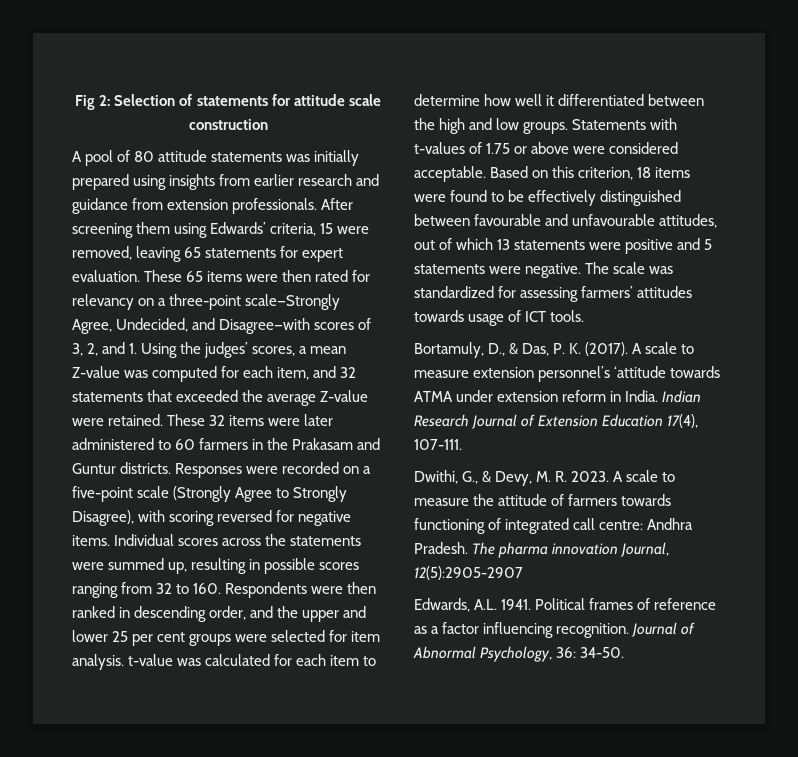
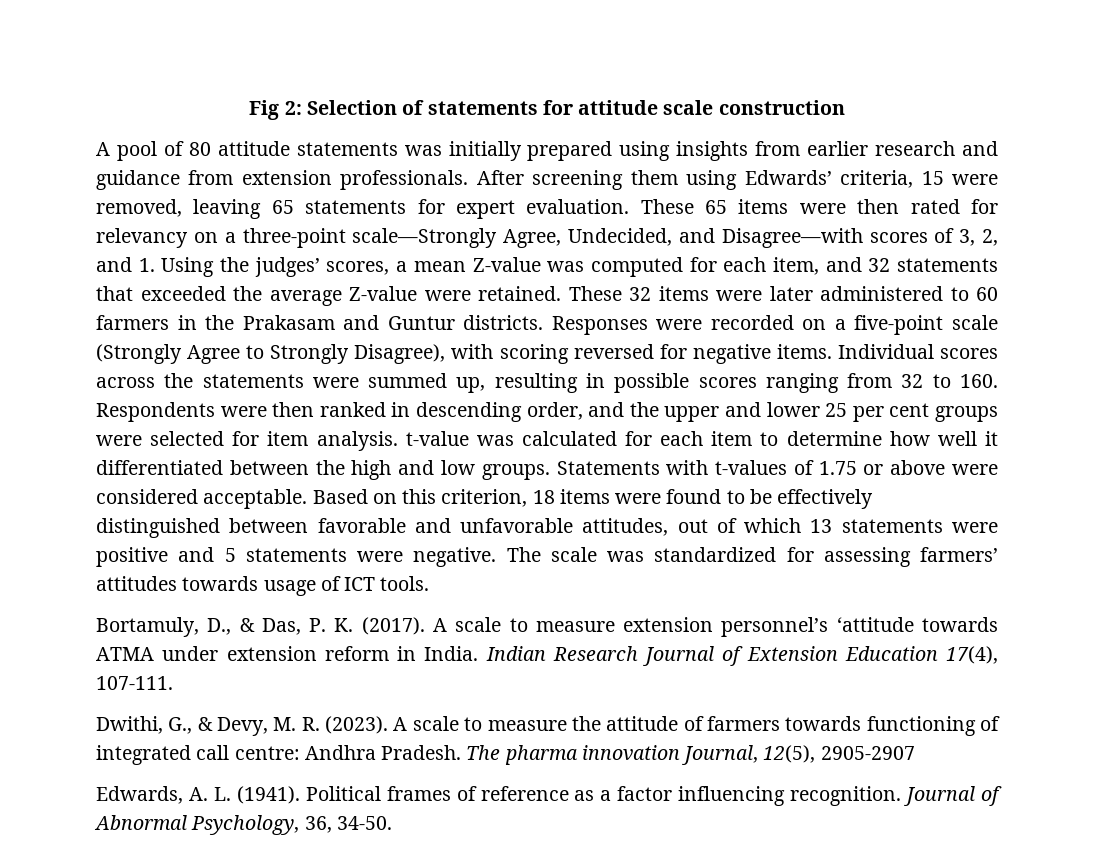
- Based on this criterion, 18 items were found to be effectively distinguished between favourable and unfavourable attitudes, out of which 13 statements were positive and 5 statements were negative.
+ Based on this criterion, 18 items were found to be effectively distinguished between favorable and unfavorable attitudes, out of which 13 statements were positive and 5 statements were negative.
- Dwithi, G., & Devy, M. R. 2023.
+ Dwithi, G., & Devy, M. R. (2023).
- The pharma innovation Journal, 12(5):2905-2907
+ The pharma innovation Journal, 12(5), 2905-2907
- Edwards, A.L. 1941.
+ Edwards, A. L. (1941).
- Journal of Abnormal Psychology, 36: 34-50.
+ Journal of Abnormal Psychology, 36, 34-50.

